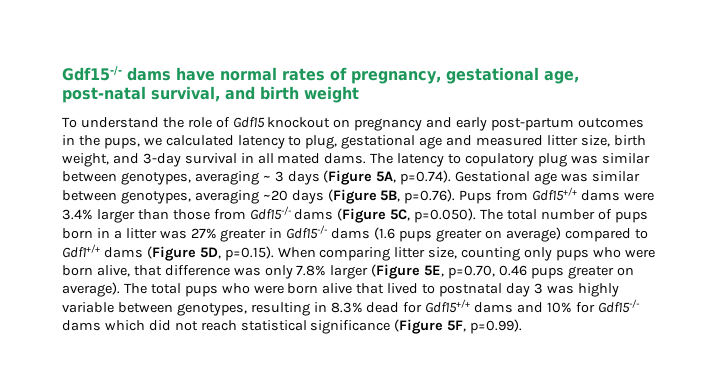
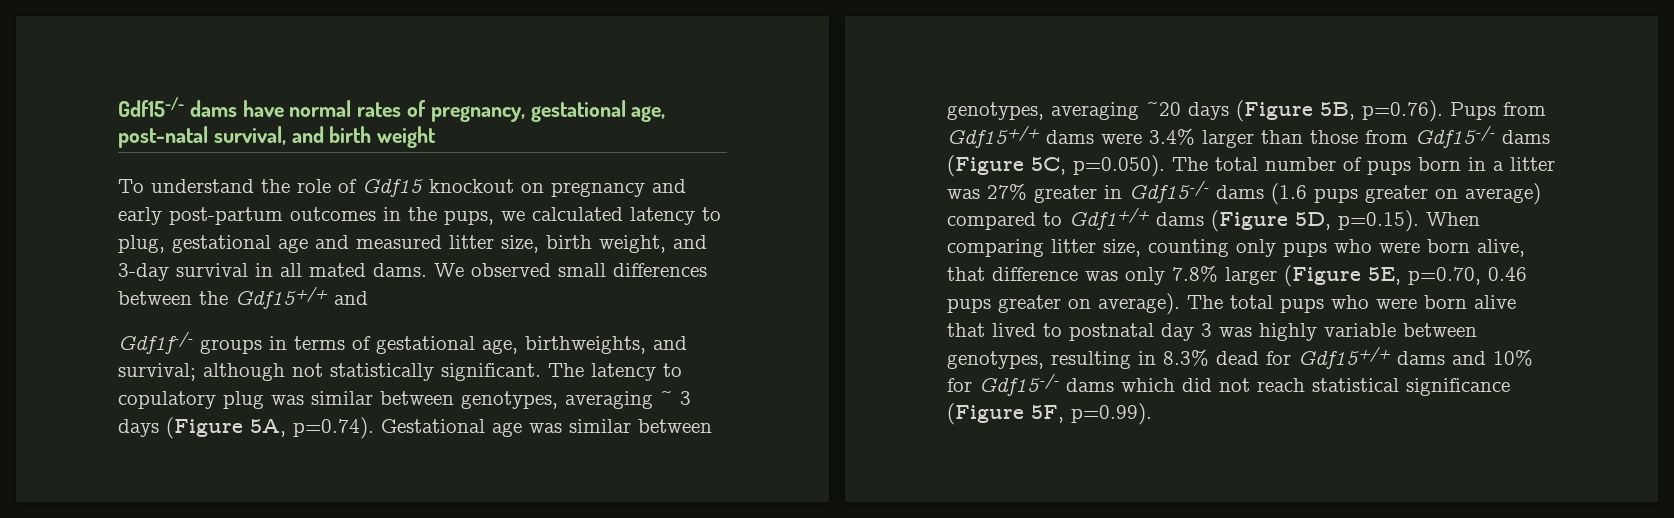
+ We observed small differences between the Gdf15+/+ and
+ Gdf1f-/- groups in terms of gestational age, birthweights, and survival; although not statistically significant.

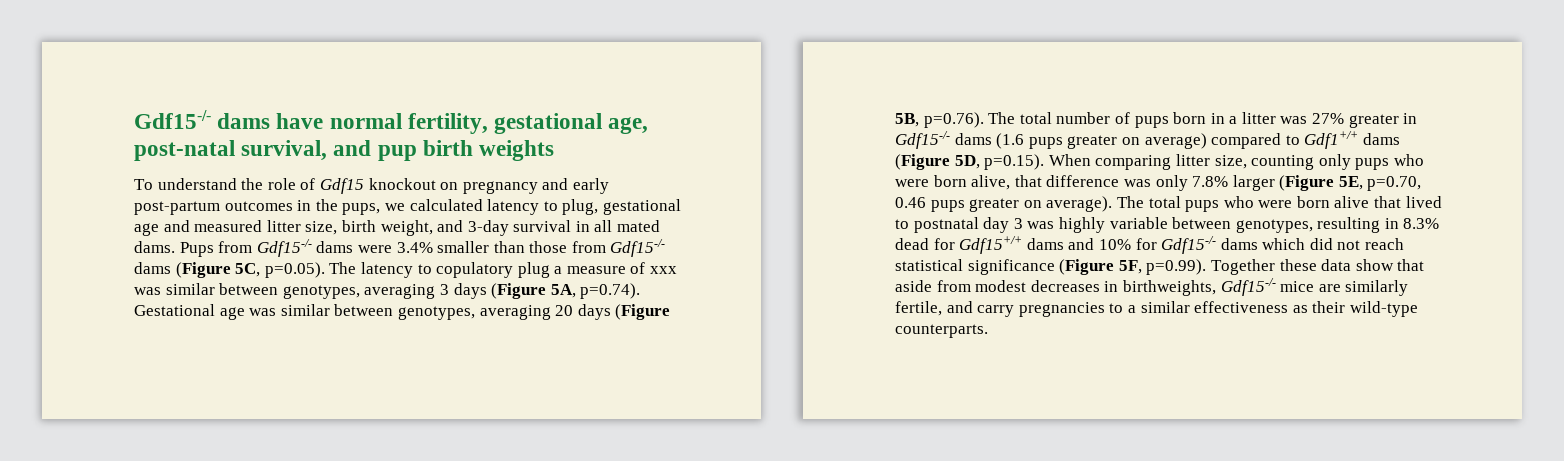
- Gdf15-/- dams have normal rates of pregnancy, gestational age, post-natal survival, and birth weight
+ Gdf15-/- dams have normal fertility, gestational age, post-natal survival, and pup birth weights
- We observed small differences between the Gdf15+/+ and
- Gdf1f-/- groups in terms of gestational age, birthweights, and survival; although not statistically significant. The latency to copulatory plug was similar between genotypes, averaging ~ 3 days (Figure 5A, p=0.74). Gestational age was similar between genotypes, averaging ~20 days (Figure 5B, p=0.76). Pups from Gdf15+/+ dams were 3.4% larger than those from Gdf15-/- dams (Figure 5C, p=0.050). The total number of pups born in a litter was 27% greater in Gdf15-/- dams (1.6 pups greater on average) compared to Gdf1+/+ dams (Figure 5D, p=0.15). When comparing litter size, counting only pups who were born alive, that difference was only 7.8% larger (Figure 5E, p=0.70, 0.46 pups greater on average).
+ Pups from Gdf15-/- dams were 3.4% smaller than those from Gdf15-/- dams (Figure 5C, p=0.05). The latency to copulatory plug a measure of xxx was similar between genotypes, averaging 3 days (Figure 5A, p=0.74). Gestational age was similar between genotypes, averaging 20 days (Figure 5B, p=0.76). The total number of pups born in a litter was 27% greater in Gdf15-/- dams (1.6 pups greater on average) compared to Gdf1+/+ dams (Figure 5D, p=0.15). When comparing litter size, counting only pups who were born alive, that difference was only 7.8% larger (Figure 5E, p=0.70, 0.46 pups greater on average).
- The total pups who were born alive that lived to postnatal day 3 was highly variable between genotypes, resulting in 8.3% dead for Gdf15+/+ dams and 10% for Gdf15-/- dams which did not reach statistical significance (Figure 5F, p=0.99).
+ The total pups who were born alive that lived to postnatal day 3 was highly variable between genotypes, resulting in 8.3% dead for Gdf15+/+ dams and 10% for Gdf15-/- dams which did not reach statistical significance (Figure 5F, p=0.99). Together these data show that aside from modest decreases in birthweights, Gdf15-/- mice are similarly fertile, and carry pregnancies to a similar effectiveness as their wild-type counterparts.

